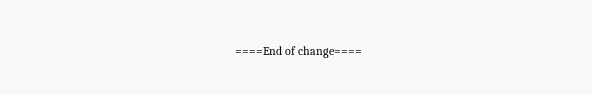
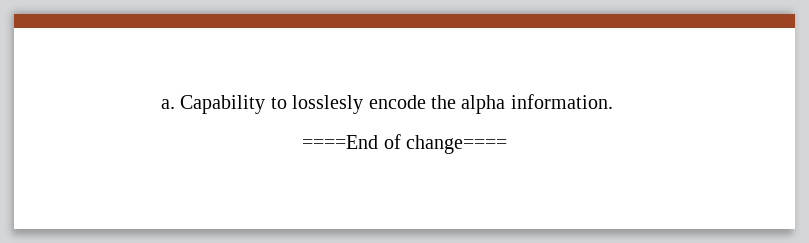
+ a. Capability to losslesly encode the alpha information.

